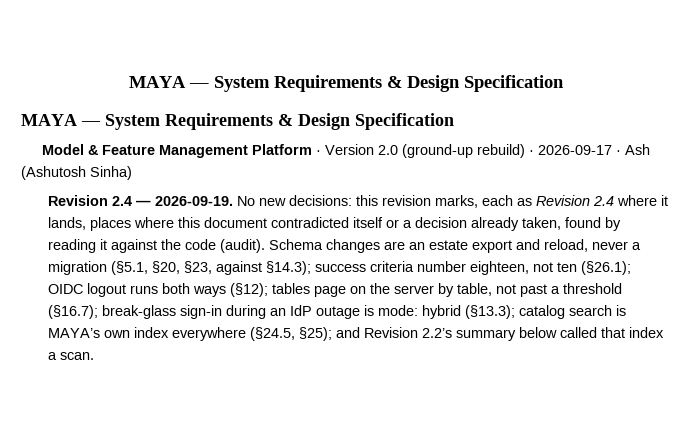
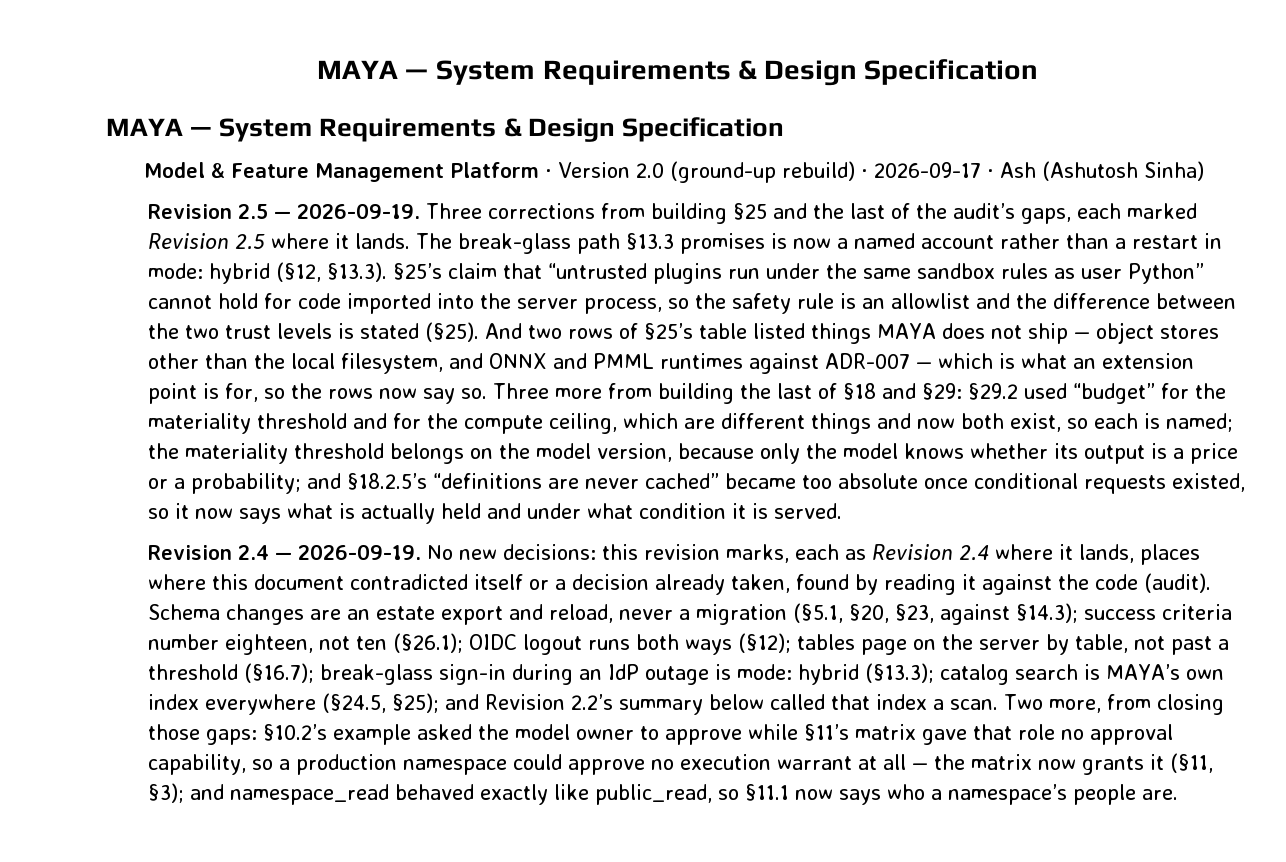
+ Revision 2.5 — 2026-09-19. Three corrections from building §25 and the last of the audit’s gaps, each marked Revision 2.5 where it lands. The break-glass path §13.3 promises is now a named account rather than a restart in mode: hybrid (§12, §13.3). §25’s claim that “untrusted plugins run under the same sandbox rules as user Python” cannot hold for code imported into the server process, so the safety rule is an allowlist and the difference between the two trust levels is stated (§25). And two rows of §25’s table listed things MAYA does not ship — object stores other than the local filesystem, and ONNX and PMML runtimes against ADR-007 — which is what an extension point is for, so the rows now say so. Three more from building the last of §18 and §29: §29.2 used “budget” for the materiality threshold and for the compute ceiling, which are different things and now both exist, so each is named; the materiality threshold belongs on the model version, because only the model knows whether its output is a price or a probability; and §18.2.5’s “definitions are never cached” became too absolute once conditional requests existed, so it now says what is actually held and under what condition it is served.
+ Two more, from closing those gaps: §10.2’s example asked the model owner to approve while §11’s matrix gave that role no approval capability, so a production namespace could approve no execution warrant at all — the matrix now grants it (§11, §3); and namespace_read behaved exactly like public_read, so §11.1 now says who a namespace’s people are.

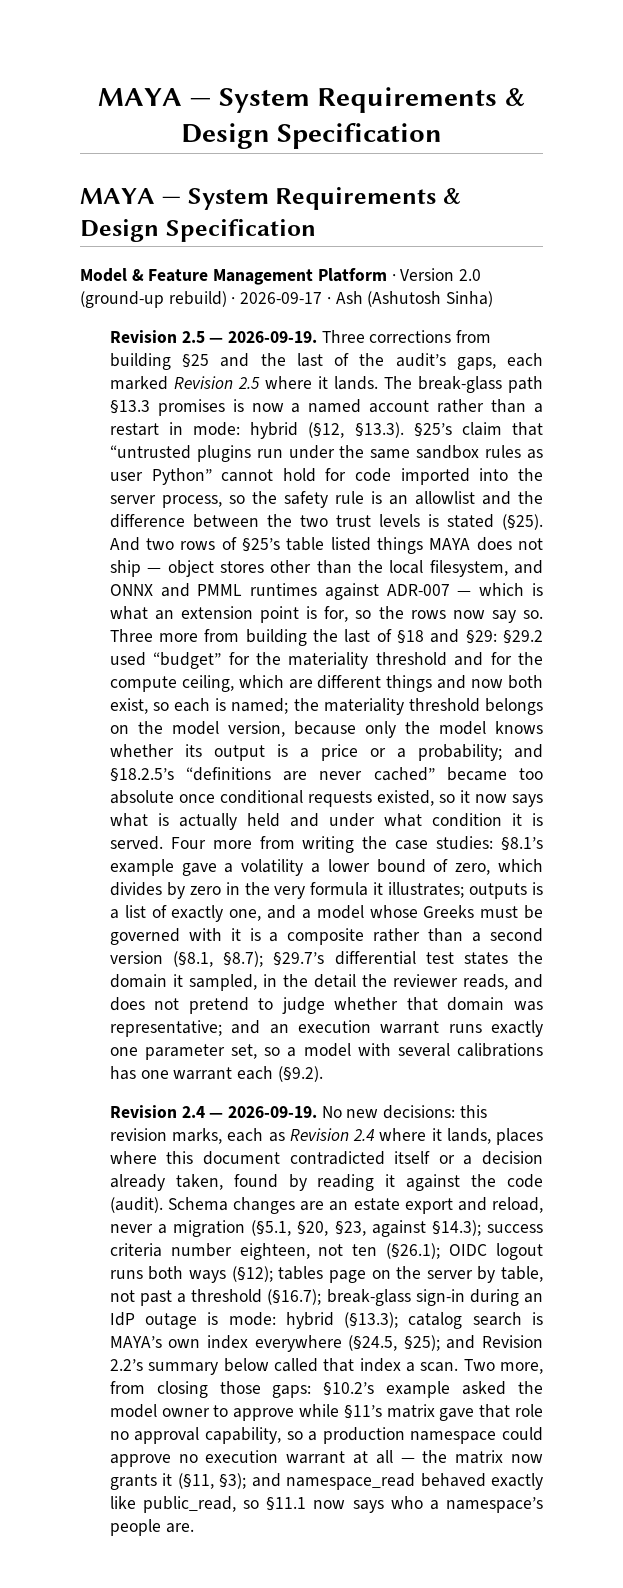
+ Four more from writing the case studies: §8.1’s example gave a volatility a lower bound of zero, which divides by zero in the very formula it illustrates; outputs is a list of exactly one, and a model whose Greeks must be governed with it is a composite rather than a second version (§8.1, §8.7); §29.7’s differential test states the domain it sampled, in the detail the reviewer reads, and does not pretend to judge whether that domain was representative; and an execution warrant runs exactly one parameter set, so a model with several calibrations has one warrant each (§9.2).

